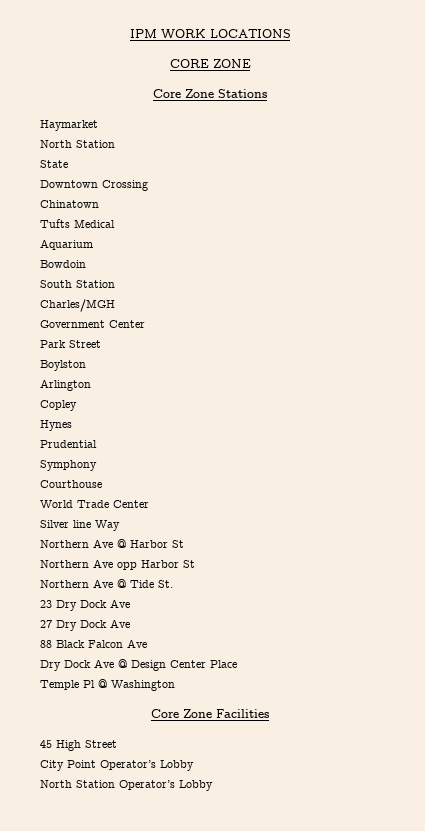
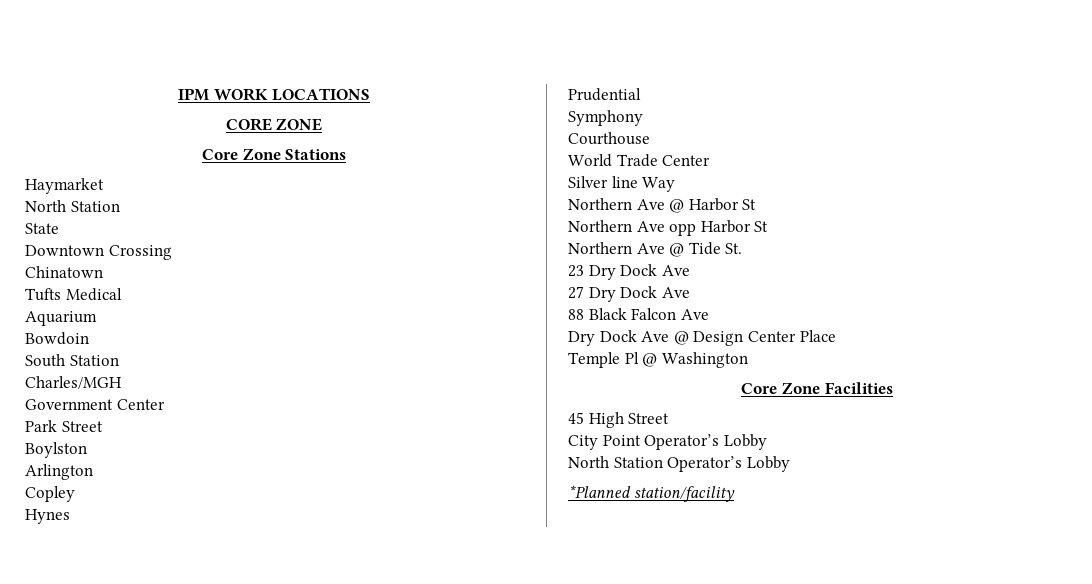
+ *Planned station/facility

